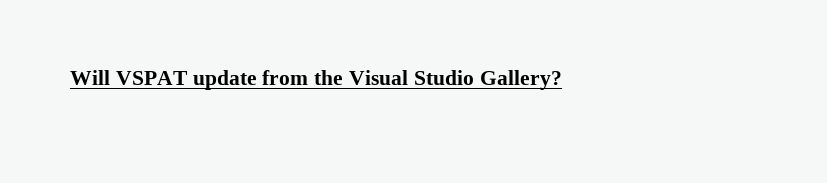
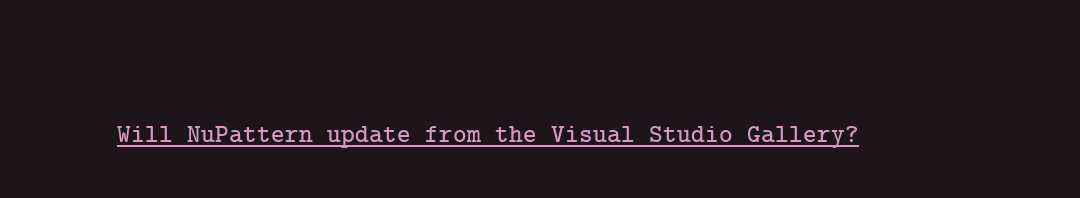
- Will VSPAT update from the Visual Studio Gallery?
+ Will NuPattern update from the Visual Studio Gallery?

